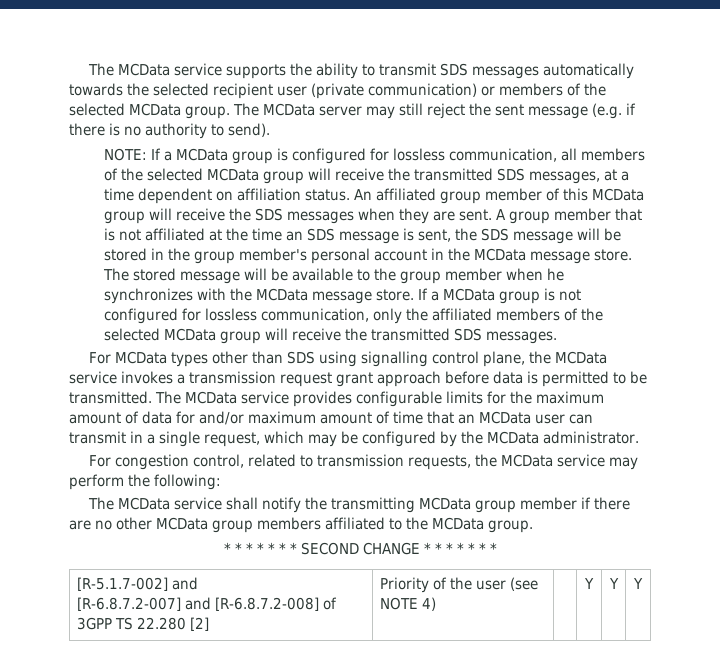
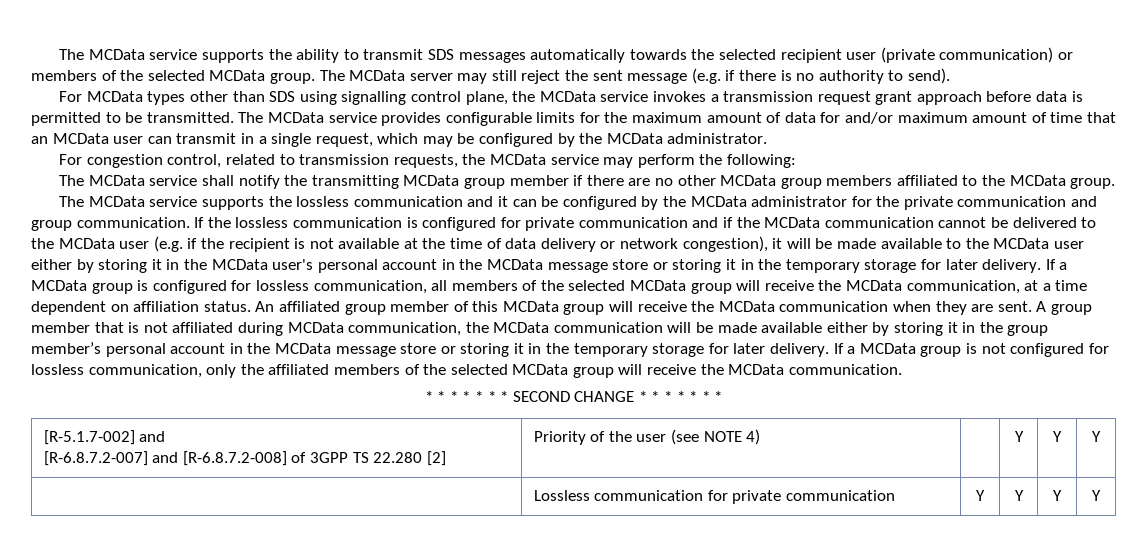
- NOTE: If a MCData group is configured for lossless communication, all members of the selected MCData group will receive the transmitted SDS messages, at a time dependent on affiliation status. An affiliated group member of this MCData group will receive the SDS messages when they are sent. A group member that is not affiliated at the time an SDS message is sent, the SDS message will be stored in the group member's personal account in the MCData message store. The stored message will be available to the group member when he synchronizes with the MCData message store. If a MCData group is not configured for lossless communication, only the affiliated members of the selected MCData group will receive the transmitted SDS messages.
+ The MCData service supports the lossless communication and it can be configured by the MCData administrator for the private communication and group communication. If the lossless communication is configured for private communication and if the MCData communication cannot be delivered to the MCData user (e.g. if the recipient is not available at the time of data delivery or network congestion), it will be made available to the MCData user either by storing it in the MCData user's personal account in the MCData message store or storing it in the temporary storage for later delivery. If a MCData group is configured for lossless communication, all members of the selected MCData group will receive the MCData communication, at a time dependent on affiliation status. An affiliated group member of this MCData group will receive the MCData communication when they are sent. A group member that is not affiliated during MCData communication, the MCData communication will be made available either by storing it in the group member’s personal account in the MCData message store or storing it in the temporary storage for later delivery. If a MCData group is not configured for lossless communication, only the affiliated members of the selected MCData group will receive the MCData communication.
+ | Lossless communication for private communication | Y | Y | Y | Y

